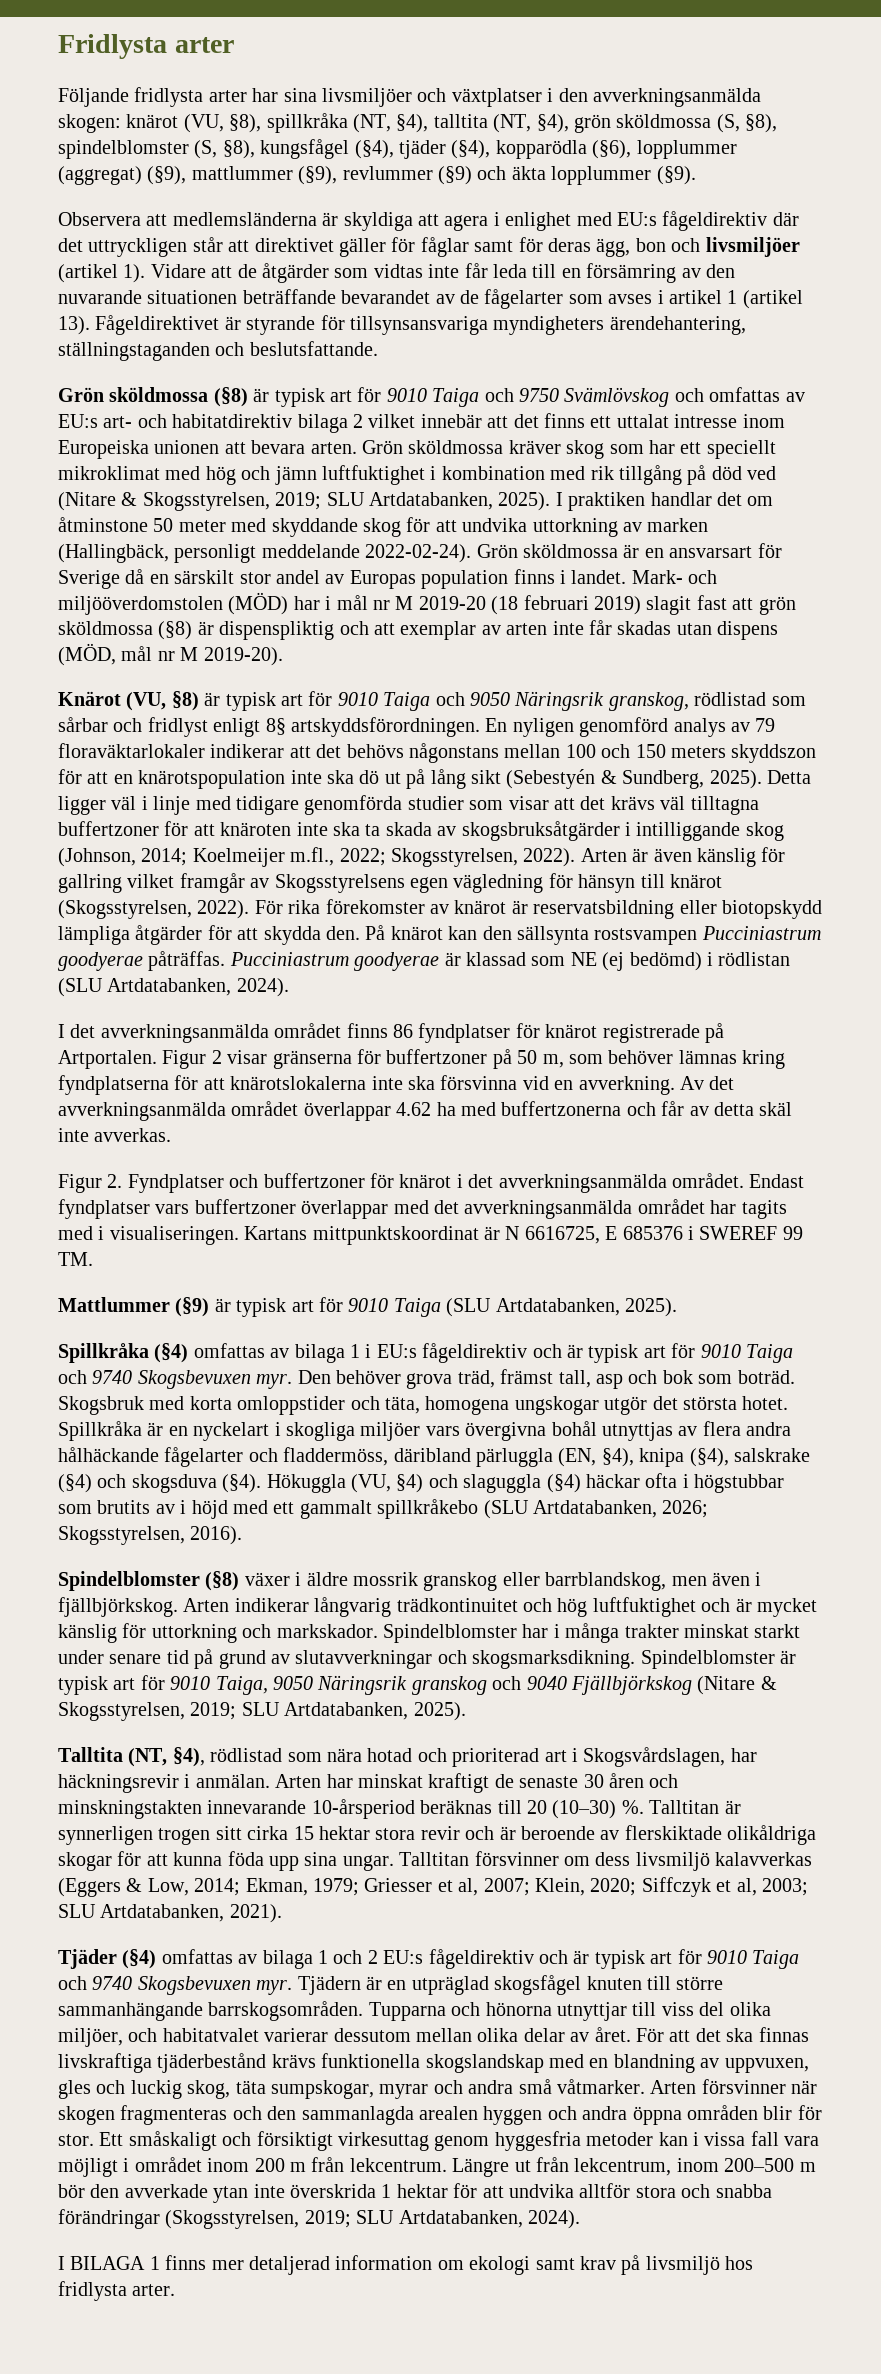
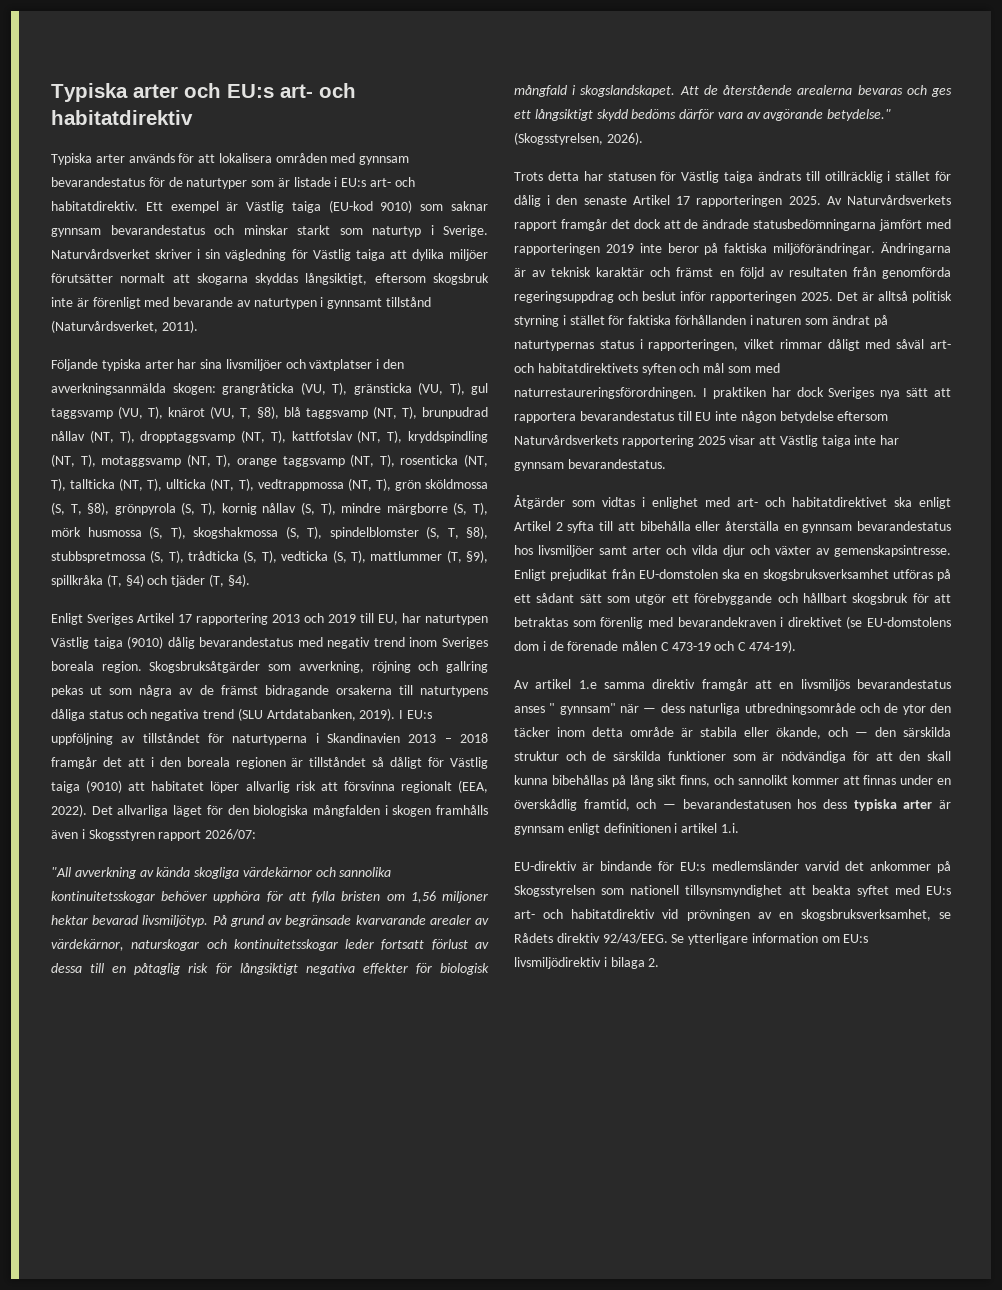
- Fridlysta arter
+ Typiska arter och EU:s art- och habitatdirektiv
+ Typiska arter används för att lokalisera områden med gynnsam bevarandestatus för de naturtyper som är listade i EU:s art- och habitatdirektiv. Ett exempel är Västlig taiga (EU-kod 9010) som saknar gynnsam bevarandestatus och minskar starkt som naturtyp i Sverige. Naturvårdsverket skriver i sin vägledning för Västlig taiga att dylika miljöer förutsätter normalt att skogarna skyddas långsiktigt, eftersom skogsbruk inte är förenligt med bevarande av naturtypen i gynnsamt tillstånd (Naturvårdsverket, 2011).
- Följande fridlysta arter har sina livsmiljöer och växtplatser i den avverkningsanmälda skogen: knärot (VU, §8), spillkråka (NT, §4), talltita (NT, §4), grön sköldmossa (S, §8), spindelblomster (S, §8), kungsfågel (§4), tjäder (§4), kopparödla (§6), lopplummer (aggregat) (§9), mattlummer (§9), revlummer (§9) och äkta lopplummer (§9).
- Observera att medlemsländerna är skyldiga att agera i enlighet med EU:s fågeldirektiv där det uttryckligen står att direktivet gäller för fåglar samt för deras ägg, bon och livsmiljöer (artikel 1). Vidare att de åtgärder som vidtas inte får leda till en försämring av den nuvarande situationen beträffande bevarandet av de fågelarter som avses i artikel 1 (artikel 13). Fågeldirektivet är styrande för tillsynsansvariga myndigheters ärendehantering, ställningstaganden och beslutsfattande.
- Grön sköldmossa (§8) är typisk art för 9010 Taiga och 9750 Svämlövskog och omfattas av EU:s art- och habitatdirektiv bilaga 2 vilket innebär att det finns ett uttalat intresse inom Europeiska unionen att bevara arten. Grön sköldmossa kräver skog som har ett speciellt mikroklimat med hög och jämn luftfuktighet i kombination med rik tillgång på död ved (Nitare & Skogsstyrelsen, 2019; SLU Artdatabanken, 2025). I praktiken handlar det om åtminstone 50 meter med skyddande skog för att undvika uttorkning av marken (Hallingbäck, personligt meddelande 2022-02-24). Grön sköldmossa är en ansvarsart för Sverige då en särskilt stor andel av Europas population finns i landet. Mark- och miljööverdomstolen (MÖD) har i mål nr M 2019-20 (18 februari 2019) slagit fast att grön sköldmossa (§8) är dispenspliktig och att exemplar av arten inte får skadas utan dispens (MÖD, mål nr M 2019-20).
- Knärot (VU, §8) är typisk art för 9010 Taiga och 9050 Näringsrik granskog, rödlistad som sårbar och fridlyst enligt 8§ artskyddsförordningen. En nyligen genomförd analys av 79 floraväktarlokaler indikerar att det behövs någonstans mellan 100 och 150 meters skyddszon för att en knärotspopulation inte ska dö ut på lång sikt (Sebestyén & Sundberg, 2025). Detta ligger väl i linje med tidigare genomförda studier som visar att det krävs väl tilltagna buffertzoner för att knäroten inte ska ta skada av skogsbruksåtgärder i intilliggande skog (Johnson, 2014; Koelmeijer m.fl., 2022; Skogsstyrelsen, 2022). Arten är även känslig för gallring vilket framgår av Skogsstyrelsens egen vägledning för hänsyn till knärot (Skogsstyrelsen, 2022). För rika förekomster av knärot är reservatsbildning eller biotopskydd lämpliga åtgärder för att skydda den. På knärot kan den sällsynta rostsvampen Pucciniastrum goodyerae påträffas. Pucciniastrum goodyerae är klassad som NE (ej bedömd) i rödlistan (SLU Artdatabanken, 2024).
- I det avverkningsanmälda området finns 86 fyndplatser för knärot registrerade på Artportalen. Figur 2 visar gränserna för buffertzoner på 50 m, som behöver lämnas kring fyndplatserna för att knärotslokalerna inte ska försvinna vid en avverkning. Av det avverkningsanmälda området överlappar 4.62 ha med buffertzonerna och får av detta skäl inte avverkas.
- Figur 2. Fyndplatser och buffertzoner för knärot i det avverkningsanmälda området. Endast fyndplatser vars buffertzoner överlappar med det avverkningsanmälda området har tagits med i visualiseringen. Kartans mittpunktskoordinat är N 6616725, E 685376 i SWEREF 99 TM.
- Mattlummer (§9) är typisk art för 9010 Taiga (SLU Artdatabanken, 2025).
- Spillkråka (§4) omfattas av bilaga 1 i EU:s fågeldirektiv och är typisk art för 9010 Taiga och 9740 Skogsbevuxen myr. Den behöver grova träd, främst tall, asp och bok som boträd. Skogsbruk med korta omloppstider och täta, homogena ungskogar utgör det största hotet. Spillkråka är en nyckelart i skogliga miljöer vars övergivna bohål utnyttjas av flera andra hålhäckande fågelarter och fladdermöss, däribland pärluggla (EN, §4), knipa (§4), salskrake (§4) och skogsduva (§4). Hökuggla (VU, §4) och slaguggla (§4) häckar ofta i högstubbar som brutits av i höjd med ett gammalt spillkråkebo (SLU Artdatabanken, 2026; Skogsstyrelsen, 2016).
- Spindelblomster (§8) växer i äldre mossrik granskog eller barrblandskog, men även i fjällbjörkskog. Arten indikerar långvarig trädkontinuitet och hög luftfuktighet och är mycket känslig för uttorkning och markskador. Spindelblomster har i många trakter minskat starkt under senare tid på grund av slutavverkningar och skogsmarksdikning. Spindelblomster är typisk art för 9010 Taiga, 9050 Näringsrik granskog och 9040 Fjällbjörkskog (Nitare & Skogsstyrelsen, 2019; SLU Artdatabanken, 2025).
- Talltita (NT, §4), rödlistad som nära hotad och prioriterad art i Skogsvårdslagen, har häckningsrevir i anmälan. Arten har minskat kraftigt de senaste 30 åren och minskningstakten innevarande 10-årsperiod beräknas till 20 (10–30) %. Talltitan är synnerligen trogen sitt cirka 15 hektar stora revir och är beroende av flerskiktade olikåldriga skogar för att kunna föda upp sina ungar. Talltitan försvinner om dess livsmiljö kalavverkas (Eggers & Low, 2014; Ekman, 1979; Griesser et al, 2007; Klein, 2020; Siffczyk et al, 2003; SLU Artdatabanken, 2021).
- Tjäder (§4) omfattas av bilaga 1 och 2 EU:s fågeldirektiv och är typisk art för 9010 Taiga och 9740 Skogsbevuxen myr. Tjädern är en utpräglad skogsfågel knuten till större sammanhängande barrskogsområden. Tupparna och hönorna utnyttjar till viss del olika miljöer, och habitatvalet varierar dessutom mellan olika delar av året. För att det ska finnas livskraftiga tjäderbestånd krävs funktionella skogslandskap med en blandning av uppvuxen, gles och luckig skog, täta sumpskogar, myrar och andra små våtmarker. Arten försvinner när skogen fragmenteras och den sammanlagda arealen hyggen och andra öppna områden blir för stor. Ett småskaligt och försiktigt virkesuttag genom hyggesfria metoder kan i vissa fall vara möjligt i området inom 200 m från lekcentrum. Längre ut från lekcentrum, inom 200–500 m bör den avverkade ytan inte överskrida 1 hektar för att undvika alltför stora och snabba förändringar (Skogsstyrelsen, 2019; SLU Artdatabanken, 2024).
- I BILAGA 1 finns mer detaljerad information om ekologi samt krav på livsmiljö hos fridlysta arter.
+ Följande typiska arter har sina livsmiljöer och växtplatser i den avverkningsanmälda skogen: grangråticka (VU, T), gränsticka (VU, T), gul taggsvamp (VU, T), knärot (VU, T, §8), blå taggsvamp (NT, T), brunpudrad nållav (NT, T), dropptaggsvamp (NT, T), kattfotslav (NT, T), kryddspindling (NT, T), motaggsvamp (NT, T), orange taggsvamp (NT, T), rosenticka (NT, T), tallticka (NT, T), ullticka (NT, T), vedtrappmossa (NT, T), grön sköldmossa (S, T, §8), grönpyrola (S, T), kornig nållav (S, T), mindre märgborre (S, T), mörk husmossa (S, T), skogshakmossa (S, T), spindelblomster (S, T, §8), stubbspretmossa (S, T), trådticka (S, T), vedticka (S, T), mattlummer (T, §9), spillkråka (T, §4) och tjäder (T, §4).
+ Enligt Sveriges Artikel 17 rapportering 2013 och 2019 till EU, har naturtypen Västlig taiga (9010) dålig bevarandestatus med negativ trend inom Sveriges boreala region. Skogsbruksåtgärder som avverkning, röjning och gallring pekas ut som några av de främst bidragande orsakerna till naturtypens dåliga status och negativa trend (SLU Artdatabanken, 2019). I EU:s uppföljning av tillståndet för naturtyperna i Skandinavien 2013 – 2018 framgår det att i den boreala regionen är tillståndet så dåligt för Västlig taiga (9010) att habitatet löper allvarlig risk att försvinna regionalt (EEA, 2022). Det allvarliga läget för den biologiska mångfalden i skogen framhålls även i Skogsstyren rapport 2026/07:
+ "All avverkning av kända skogliga värdekärnor och sannolika kontinuitetsskogar behöver upphöra för att fylla bristen om 1,56 miljoner hektar bevarad livsmiljötyp. På grund av begränsade kvarvarande arealer av värdekärnor, naturskogar och kontinuitetsskogar leder fortsatt förlust av dessa till en påtaglig risk för långsiktigt negativa effekter för biologisk mångfald i skogslandskapet. Att de återstående arealerna bevaras och ges ett långsiktigt skydd bedöms därför vara av avgörande betydelse." (Skogsstyrelsen, 2026).
+ Trots detta har statusen för Västlig taiga ändrats till otillräcklig i stället för dålig i den senaste Artikel 17 rapporteringen 2025. Av Naturvårdsverkets rapport framgår det dock att de ändrade statusbedömningarna jämfört med rapporteringen 2019 inte beror på faktiska miljöförändringar. Ändringarna är av teknisk karaktär och främst en följd av resultaten från genomförda regeringsuppdrag och beslut inför rapporteringen 2025. Det är alltså politisk styrning i stället för faktiska förhållanden i naturen som ändrat på naturtypernas status i rapporteringen, vilket rimmar dåligt med såväl art- och habitatdirektivets syften och mål som med naturrestaureringsförordningen. I praktiken har dock Sveriges nya sätt att rapportera bevarandestatus till EU inte någon betydelse eftersom Naturvårdsverkets rapportering 2025 visar att Västlig taiga inte har gynnsam bevarandestatus.
+ Åtgärder som vidtas i enlighet med art- och habitatdirektivet ska enligt Artikel 2 syfta till att bibehålla eller återställa en gynnsam bevarandestatus hos livsmiljöer samt arter och vilda djur och växter av gemenskapsintresse. Enligt prejudikat från EU-domstolen ska en skogsbruksverksamhet utföras på ett sådant sätt som utgör ett förebyggande och hållbart skogsbruk för att betraktas som förenlig med bevarandekraven i direktivet (se EU-domstolens dom i de förenade målen C 473-19 och C 474-19).
+ Av artikel 1.e samma direktiv framgår att en livsmiljös bevarandestatus anses " gynnsam" när — dess naturliga utbredningsområde och de ytor den täcker inom detta område är stabila eller ökande, och — den särskilda struktur och de särskilda funktioner som är nödvändiga för att den skall kunna bibehållas på lång sikt finns, och sannolikt kommer att finnas under en överskådlig framtid, och — bevarandestatusen hos dess typiska arter är gynnsam enligt definitionen i artikel 1.i.
+ EU-direktiv är bindande för EU:s medlemsländer varvid det ankommer på Skogsstyrelsen som nationell tillsynsmyndighet att beakta syftet med EU:s art- och habitatdirektiv vid prövningen av en skogsbruksverksamhet, se Rådets direktiv 92/43/EEG. Se ytterligare information om EU:s livsmiljödirektiv i bilaga 2.

